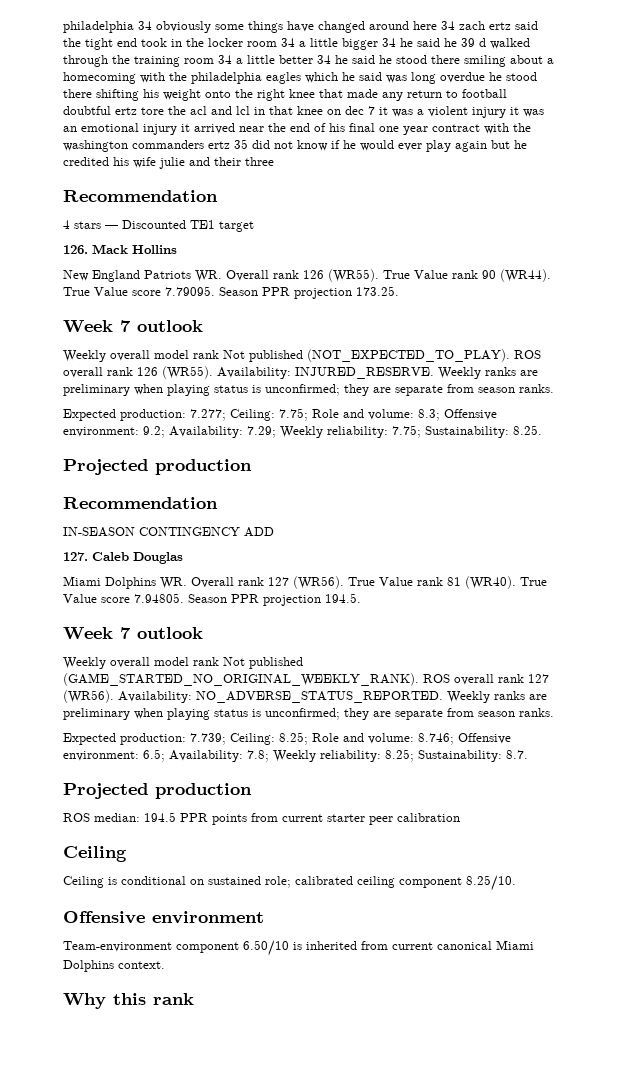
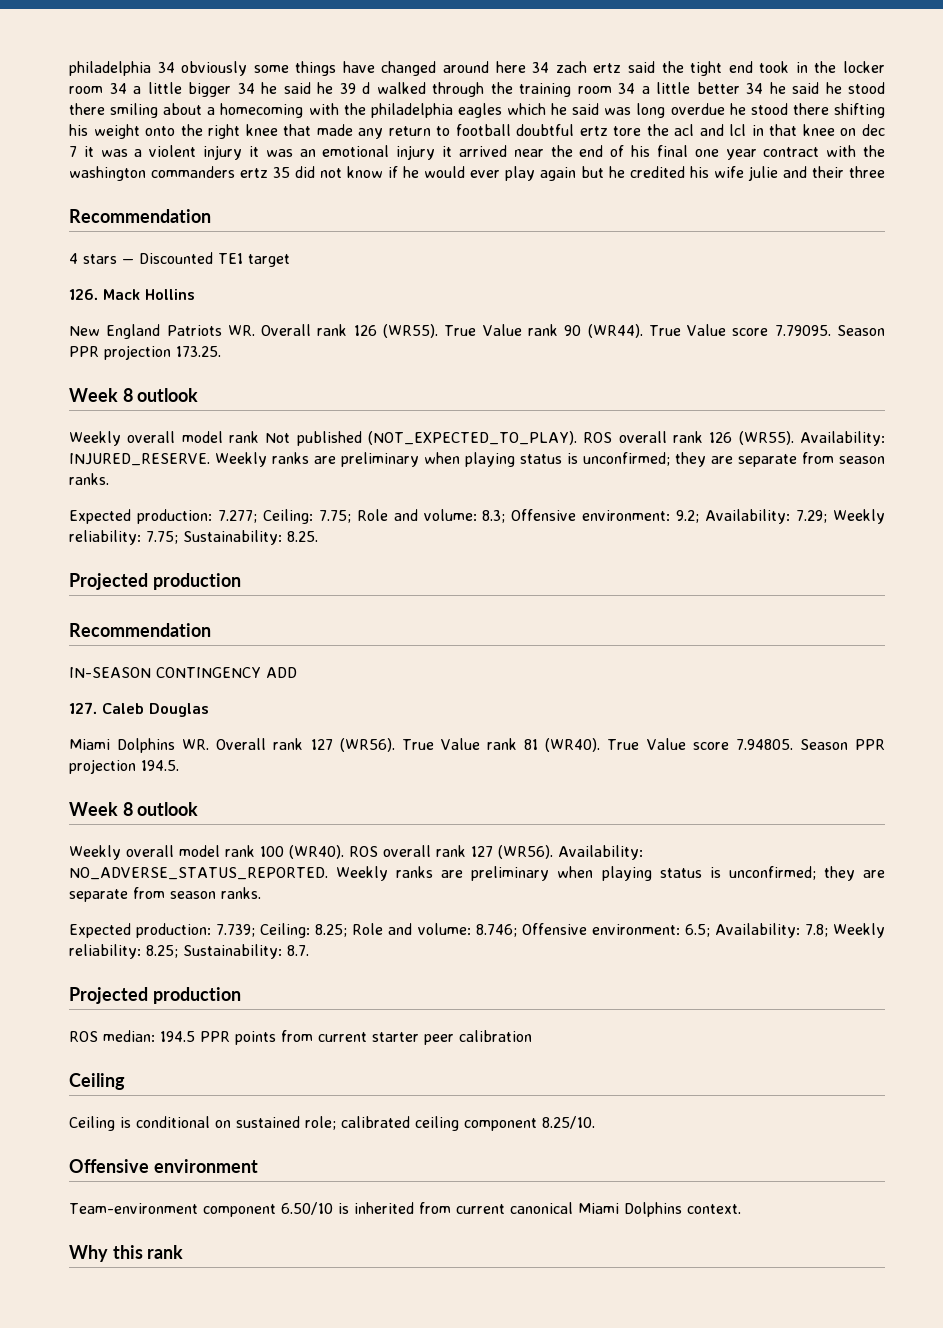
  True Value score 7.79095. Season PPR projection 173.25.
- Week 7 outlook
+ Week 8 outlook
  True Value score 7.94805. Season PPR projection 194.5.
- Week 7 outlook
- Weekly overall model rank Not published (GAME_STARTED_NO_ORIGINAL_WEEKLY_RANK).
+ Week 8 outlook
+ Weekly overall model rank 100 (WR40).

